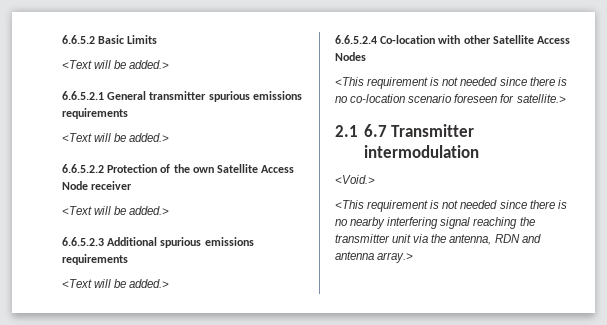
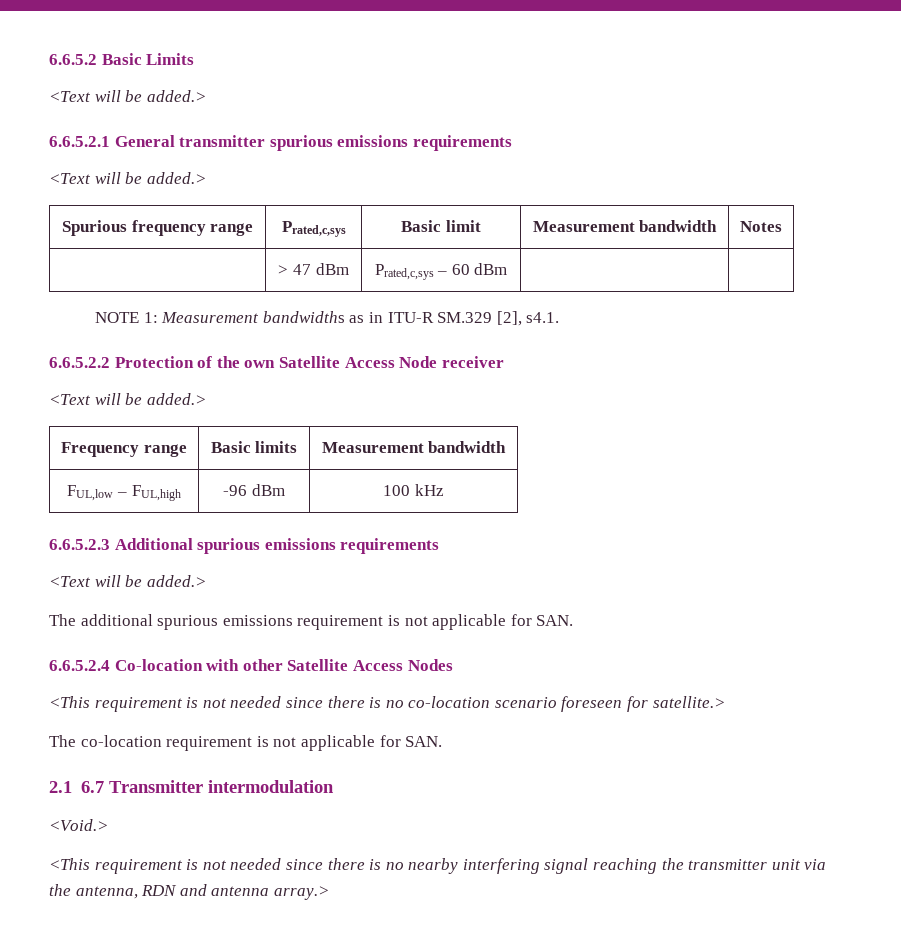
+ Spurious frequency range | Prated,c,sys | Basic limit | Measurement bandwidth | Notes
+ | > 47 dBm | Prated,c,sys – 60 dBm | |
+ NOTE 1: Measurement bandwidths as in ITU-R SM.329 [2], s4.1.
+ Frequency range | Basic limits | Measurement bandwidth
+ FUL,low – FUL,high | -96 dBm | 100 kHz
+ The additional spurious emissions requirement is not applicable for SAN.
+ The co-location requirement is not applicable for SAN.

